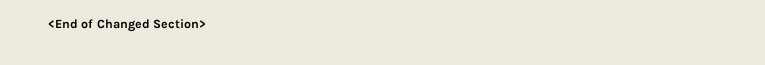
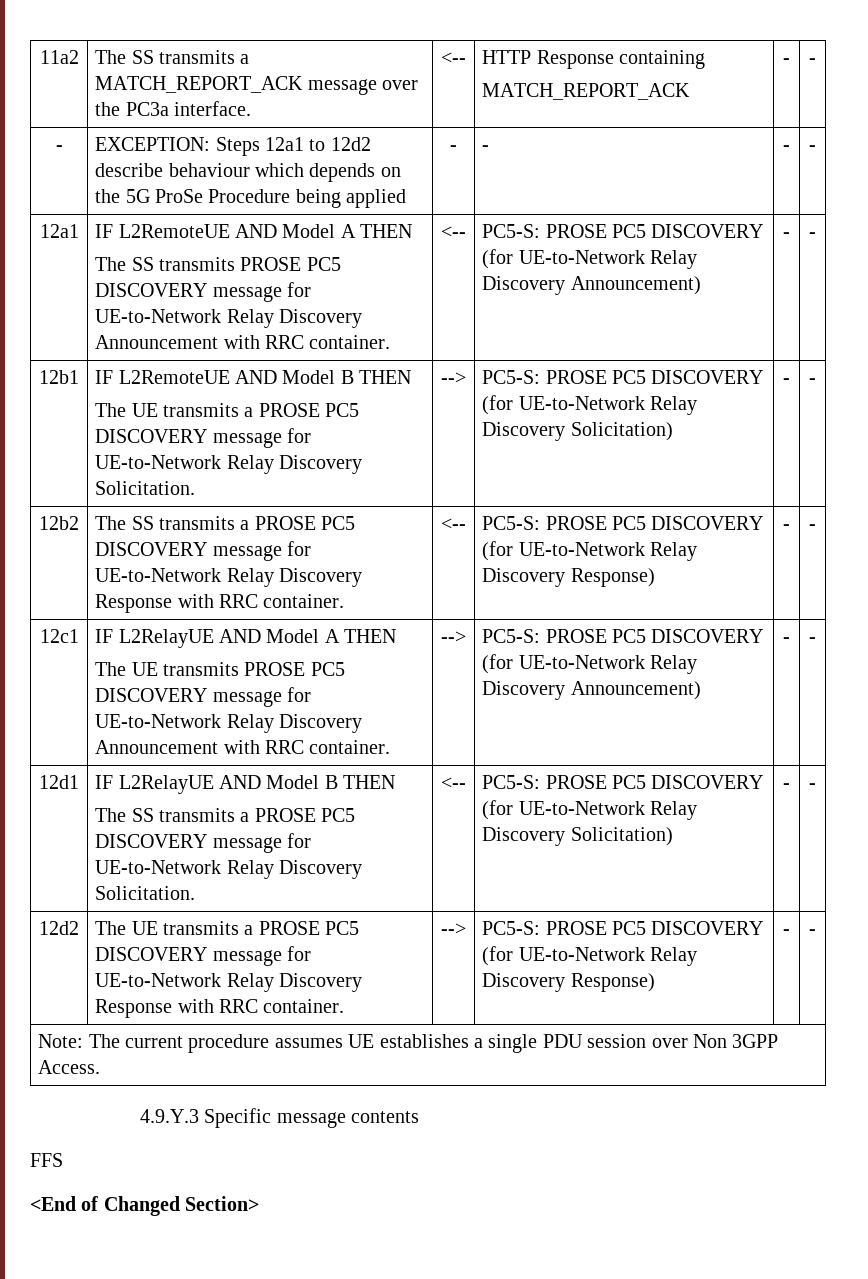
+ 11a2 | The SS transmits a MATCH_REPORT_ACK message over the PC3a interface. | <-- | HTTP Response containing
+ MATCH_REPORT_ACK | - | -
+ - | EXCEPTION: Steps 12a1 to 12d2 describe behaviour which depends on the 5G ProSe Procedure being applied | - | - | - | -
+ 12a1 | IF L2RemoteUE AND Model A THEN
+ The SS transmits PROSE PC5 DISCOVERY message for UE-to-Network Relay Discovery Announcement with RRC container. | <-- | PC5-S: PROSE PC5 DISCOVERY (for UE-to-Network Relay Discovery Announcement) | - | -
+ 12b1 | IF L2RemoteUE AND Model B THEN
+ The UE transmits a PROSE PC5 DISCOVERY message for UE-to-Network Relay Discovery Solicitation. | --> | PC5-S: PROSE PC5 DISCOVERY (for UE-to-Network Relay Discovery Solicitation) | - | -
+ 12b2 | The SS transmits a PROSE PC5 DISCOVERY message for UE-to-Network Relay Discovery Response with RRC container. | <-- | PC5-S: PROSE PC5 DISCOVERY (for UE-to-Network Relay Discovery Response) | - | -
+ 12c1 | IF L2RelayUE AND Model A THEN
+ The UE transmits PROSE PC5 DISCOVERY message for UE-to-Network Relay Discovery Announcement with RRC container. | --> | PC5-S: PROSE PC5 DISCOVERY (for UE-to-Network Relay Discovery Announcement) | - | -
+ 12d1 | IF L2RelayUE AND Model B THEN
+ The SS transmits a PROSE PC5 DISCOVERY message for UE-to-Network Relay Discovery Solicitation. | <-- | PC5-S: PROSE PC5 DISCOVERY (for UE-to-Network Relay Discovery Solicitation) | - | -
+ 12d2 | The UE transmits a PROSE PC5 DISCOVERY message for UE-to-Network Relay Discovery Response with RRC container. | --> | PC5-S: PROSE PC5 DISCOVERY (for UE-to-Network Relay Discovery Response) | - | -
+ Note: The current procedure assumes UE establishes a single PDU session over Non 3GPP Access.
+ 4.9.Y.3 Specific message contents
+ FFS

